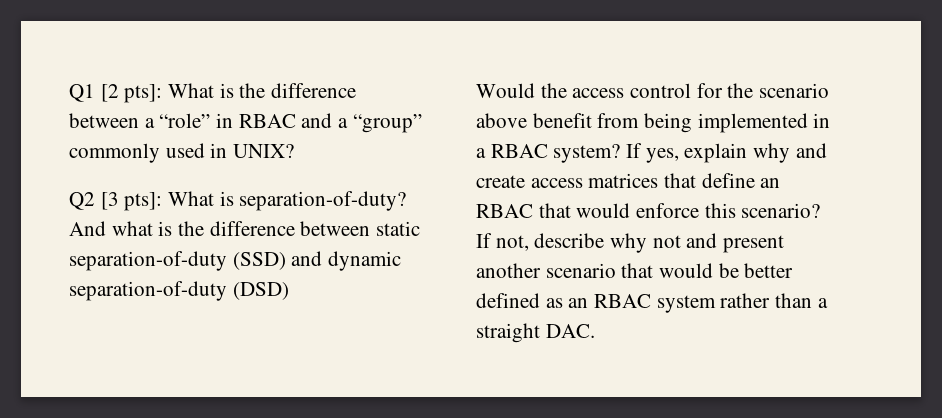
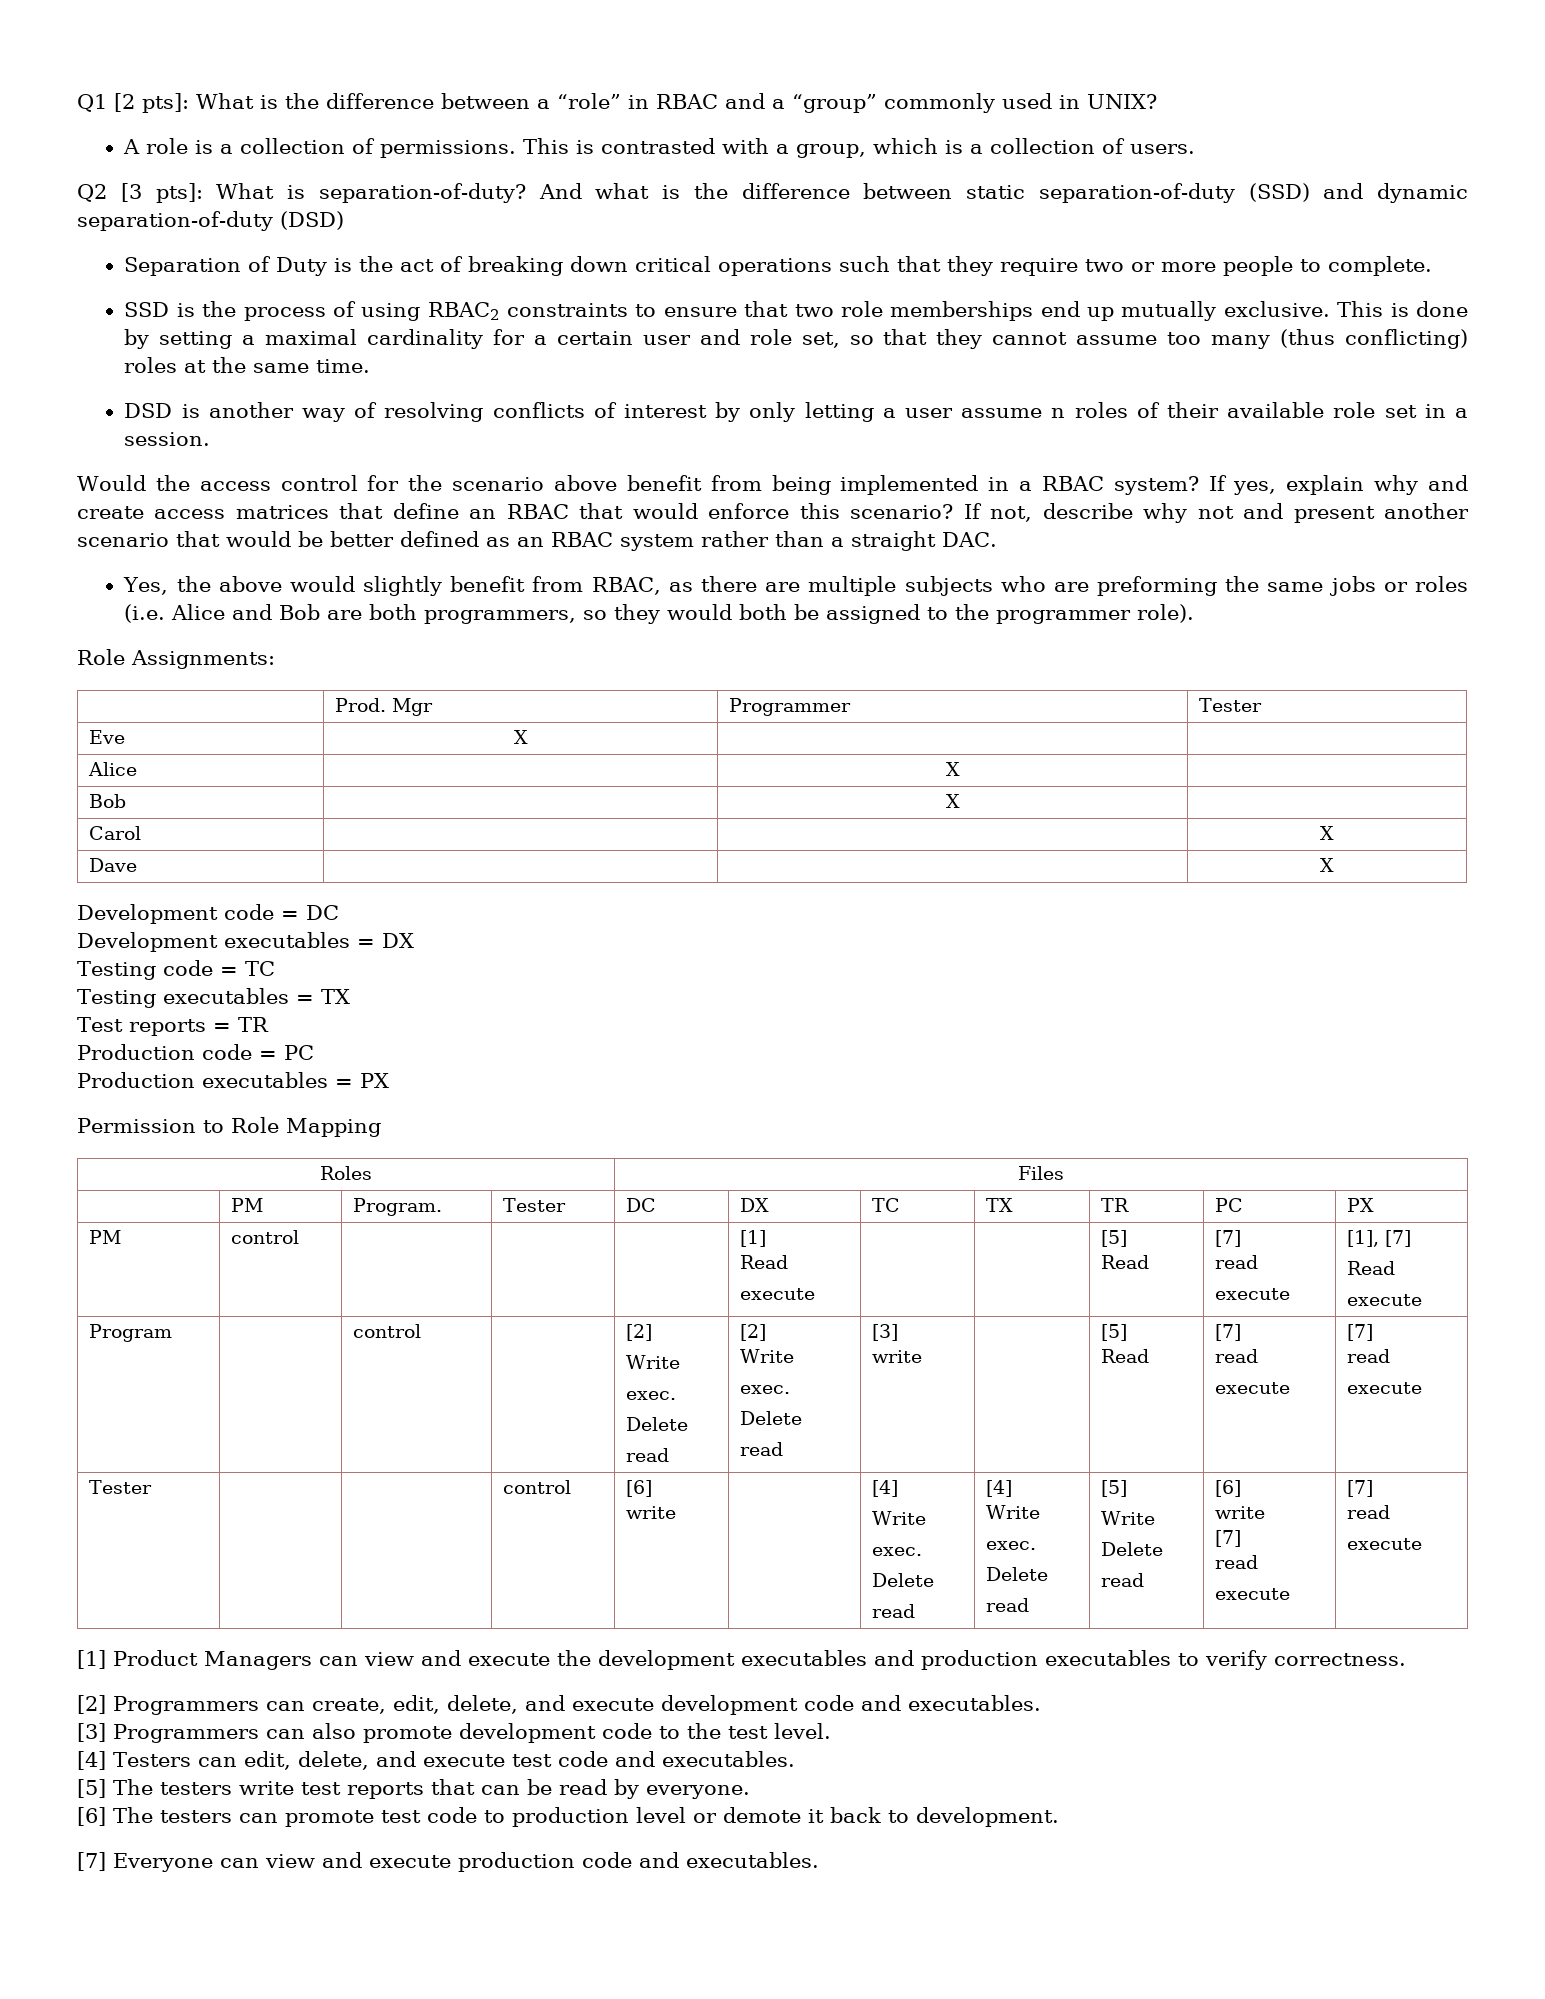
+ A role is a collection of permissions. This is contrasted with a group, which is a collection of users.
+ Separation of Duty is the act of breaking down critical operations such that they require two or more people to complete.
+ SSD is the process of using RBAC2 constraints to ensure that two role memberships end up mutually exclusive. This is done by setting a maximal cardinality for a certain user and role set, so that they cannot assume too many (thus conflicting) roles at the same time.
+ DSD is another way of resolving conflicts of interest by only letting a user assume n roles of their available role set in a session.
+ Yes, the above would slightly benefit from RBAC, as there are multiple subjects who are preforming the same jobs or roles (i.e. Alice and Bob are both programmers, so they would both be assigned to the programmer role).
+ Role Assignments:
+ | Prod. Mgr | Programmer | Tester
+ Eve | X | |
+ Alice | | X |
+ Bob | | X |
+ Carol | | | X
+ Dave | | | X
+ Development code = DC
+ Development executables = DX
+ Testing code = TC
+ Testing executables = TX
+ Test reports = TR
+ Production code = PC
+ Production executables = PX
+ Permission to Role Mapping
+ Roles | Files
+ | PM | Program. | Tester | DC | DX | TC | TX | TR | PC | PX
+ PM | control | | | | [1]
+ Read
+ execute | | | [5]
+ Read | [7]
+ read
+ execute | [1], [7]
+ Read
+ execute
+ Program | | control | | [2]
+ Write
+ exec.
+ Delete
+ read | [2]
+ Write
+ exec.
+ Delete
+ read | [3]
+ write | | [5]
+ Read | [7]
+ read
+ execute | [7]
+ read
+ execute
+ Tester | | | control | [6]
+ write | | [4]
+ Write
+ exec.
+ Delete
+ read | [4]
+ Write
+ exec.
+ Delete
+ read | [5]
+ Write
+ Delete
+ read | [6]
+ write
+ [7]
+ read
+ execute | [7]
+ read
+ execute
+ [1] Product Managers can view and execute the development executables and production executables to verify correctness.
+ [2] Programmers can create, edit, delete, and execute development code and executables.
+ [3] Programmers can also promote development code to the test level.
+ [4] Testers can edit, delete, and execute test code and executables.
+ [5] The testers write test reports that can be read by everyone.
+ [6] The testers can promote test code to production level or demote it back to development.
+ [7] Everyone can view and execute production code and executables.

